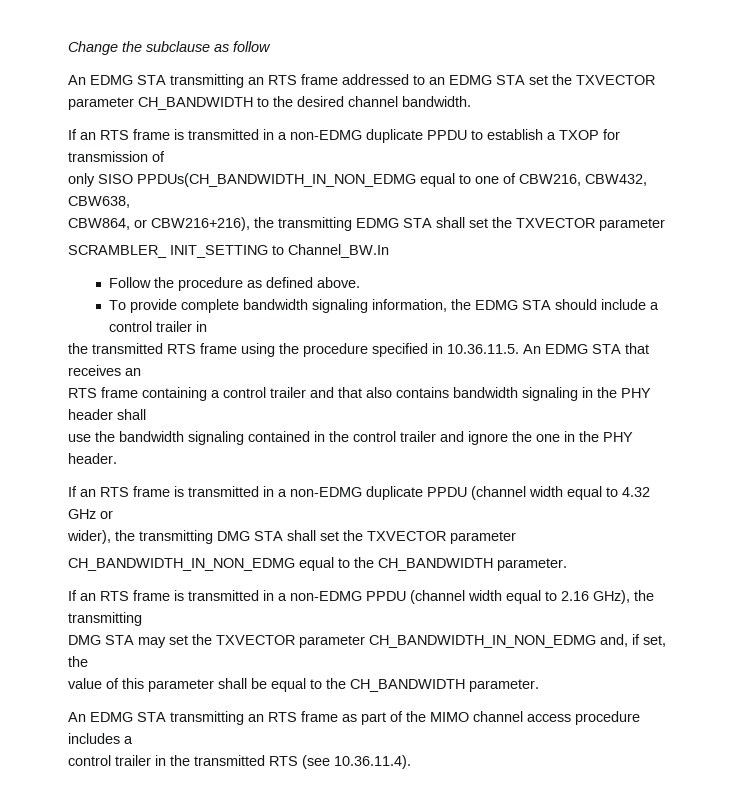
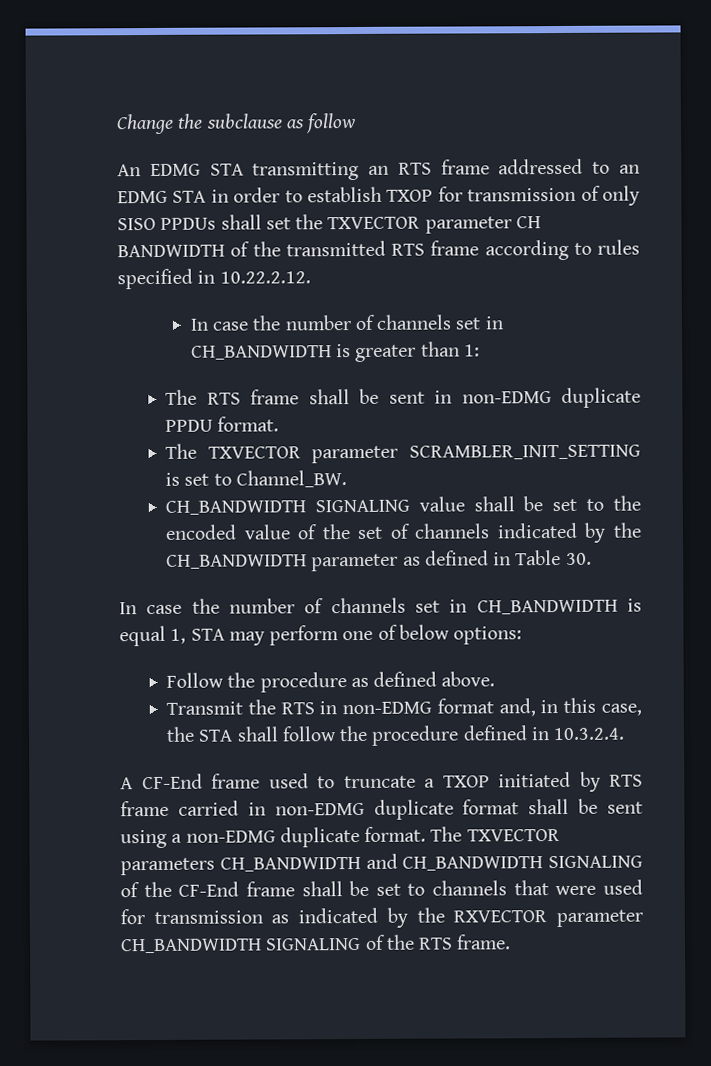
- An EDMG STA transmitting an RTS frame addressed to an EDMG STA set the TXVECTOR parameter CH_BANDWIDTH to the desired channel bandwidth.
- If an RTS frame is transmitted in a non-EDMG duplicate PPDU to establish a TXOP for transmission of
- only SISO PPDUs(CH_BANDWIDTH_IN_NON_EDMG equal to one of CBW216, CBW432, CBW638,
- CBW864, or CBW216+216), the transmitting EDMG STA shall set the TXVECTOR parameter
- SCRAMBLER_ INIT_SETTING to Channel_BW.In
+ An EDMG STA transmitting an RTS frame addressed to an EDMG STA in order to establish TXOP for transmission of only SISO PPDUs shall set the TXVECTOR parameter CH BANDWIDTH of the transmitted RTS frame according to rules specified in 10.22.2.12.
+ In case the number of channels set in CH_BANDWIDTH is greater than 1:
+ The RTS frame shall be sent in non-EDMG duplicate PPDU format.
+ The TXVECTOR parameter SCRAMBLER_INIT_SETTING is set to Channel_BW.
+ CH_BANDWIDTH SIGNALING value shall be set to the encoded value of the set of channels indicated by the CH_BANDWIDTH parameter as defined in Table 30.
+ In case the number of channels set in CH_BANDWIDTH is equal 1, STA may perform one of below options:
- To provide complete bandwidth signaling information, the EDMG STA should include a control trailer in
- the transmitted RTS frame using the procedure specified in 10.36.11.5. An EDMG STA that receives an
- RTS frame containing a control trailer and that also contains bandwidth signaling in the PHY header shall
- use the bandwidth signaling contained in the control trailer and ignore the one in the PHY header.
- If an RTS frame is transmitted in a non-EDMG duplicate PPDU (channel width equal to 4.32 GHz or
- wider), the transmitting DMG STA shall set the TXVECTOR parameter
- CH_BANDWIDTH_IN_NON_EDMG equal to the CH_BANDWIDTH parameter.
- If an RTS frame is transmitted in a non-EDMG PPDU (channel width equal to 2.16 GHz), the transmitting
- DMG STA may set the TXVECTOR parameter CH_BANDWIDTH_IN_NON_EDMG and, if set, the
- value of this parameter shall be equal to the CH_BANDWIDTH parameter.
- An EDMG STA transmitting an RTS frame as part of the MIMO channel access procedure includes a
- control trailer in the transmitted RTS (see 10.36.11.4).
+ Transmit the RTS in non-EDMG format and, in this case, the STA shall follow the procedure defined in 10.3.2.4.
+ A CF-End frame used to truncate a TXOP initiated by RTS frame carried in non-EDMG duplicate format shall be sent using a non-EDMG duplicate format. The TXVECTOR parameters CH_BANDWIDTH and CH_BANDWIDTH SIGNALING of the CF-End frame shall be set to channels that were used for transmission as indicated by the RXVECTOR parameter CH_BANDWIDTH SIGNALING of the RTS frame.

